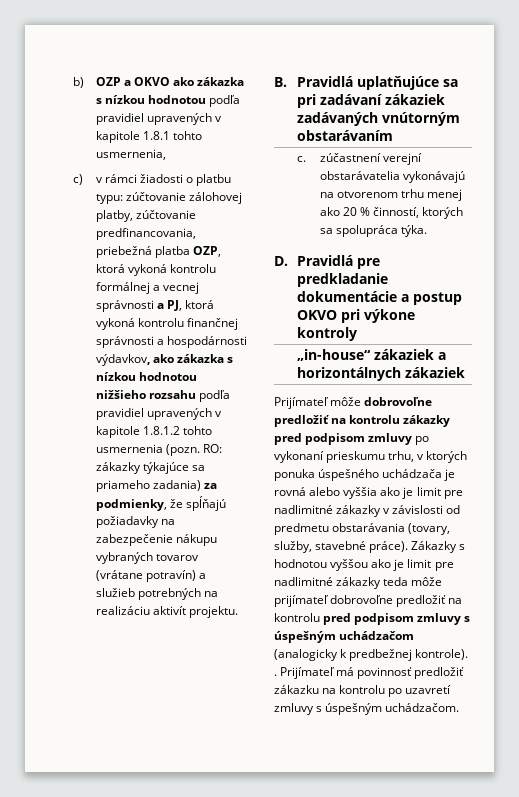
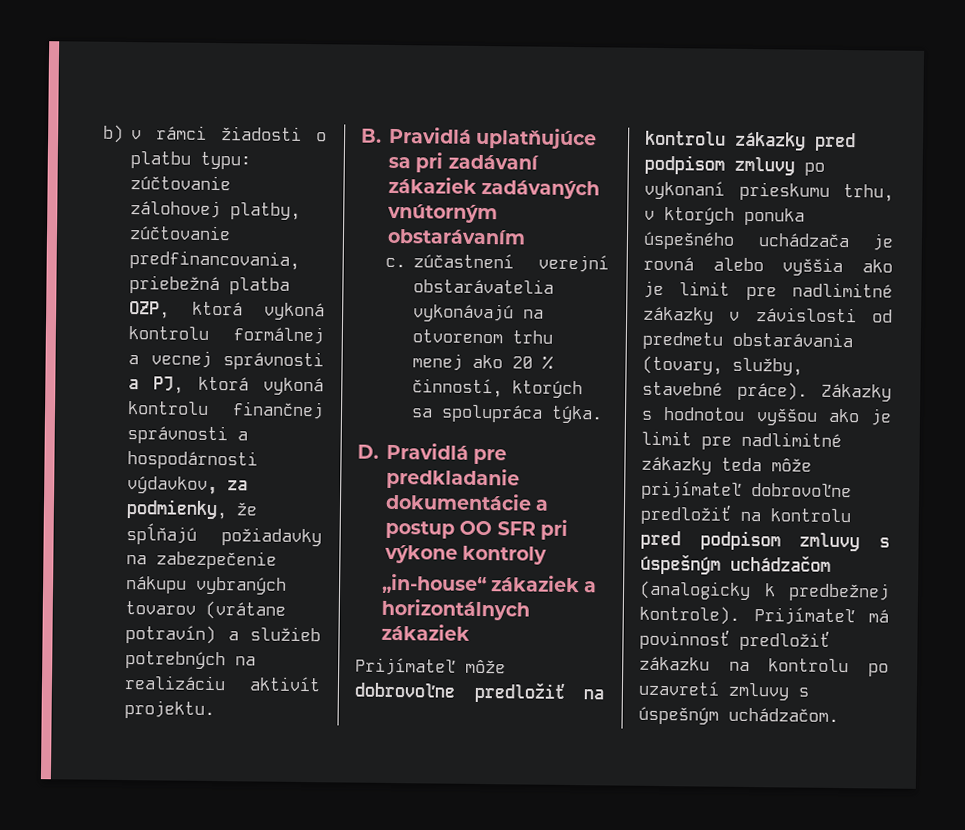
- b) OZP a OKVO ako zákazka s nízkou hodnotou podľa pravidiel upravených v kapitole 1.8.1 tohto usmernenia,
- c) v rámci žiadosti o platbu typu: zúčtovanie zálohovej platby, zúčtovanie predfinancovania, priebežná platba OZP, ktorá vykoná kontrolu formálnej a vecnej správnosti a PJ, ktorá vykoná kontrolu finančnej správnosti a hospodárnosti výdavkov, ako zákazka s nízkou hodnotou nižšieho rozsahu podľa pravidiel upravených v kapitole 1.8.1.2 tohto usmernenia (pozn. RO: zákazky týkajúce sa priameho zadania) za podmienky, že spĺňajú požiadavky na zabezpečenie nákupu vybraných tovarov (vrátane potravín) a služieb potrebných na realizáciu aktivít projektu.
+ b) v rámci žiadosti o platbu typu: zúčtovanie zálohovej platby, zúčtovanie predfinancovania, priebežná platba OZP, ktorá vykoná kontrolu formálnej a vecnej správnosti a PJ, ktorá vykoná kontrolu finančnej správnosti a hospodárnosti výdavkov, za podmienky, že spĺňajú požiadavky na zabezpečenie nákupu vybraných tovarov (vrátane potravín) a služieb potrebných na realizáciu aktivít projektu.
- D. Pravidlá pre predkladanie dokumentácie a postup OKVO pri výkone kontroly
+ D. Pravidlá pre predkladanie dokumentácie a postup OO SFR pri výkone kontroly
- Zákazky s hodnotou vyššou ako je limit pre nadlimitné zákazky teda môže prijímateľ dobrovoľne predložiť na kontrolu pred podpisom zmluvy s úspešným uchádzačom (analogicky k predbežnej kontrole). .
+ Zákazky s hodnotou vyššou ako je limit pre nadlimitné zákazky teda môže prijímateľ dobrovoľne predložiť na kontrolu pred podpisom zmluvy s úspešným uchádzačom (analogicky k predbežnej kontrole).

